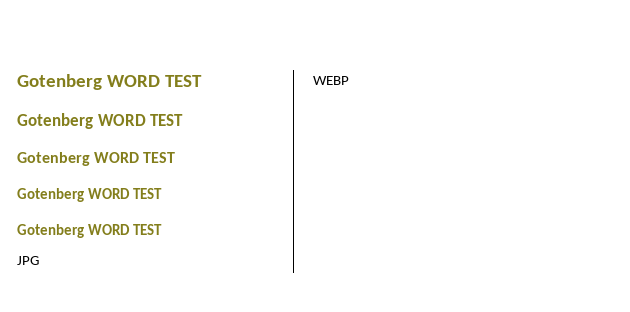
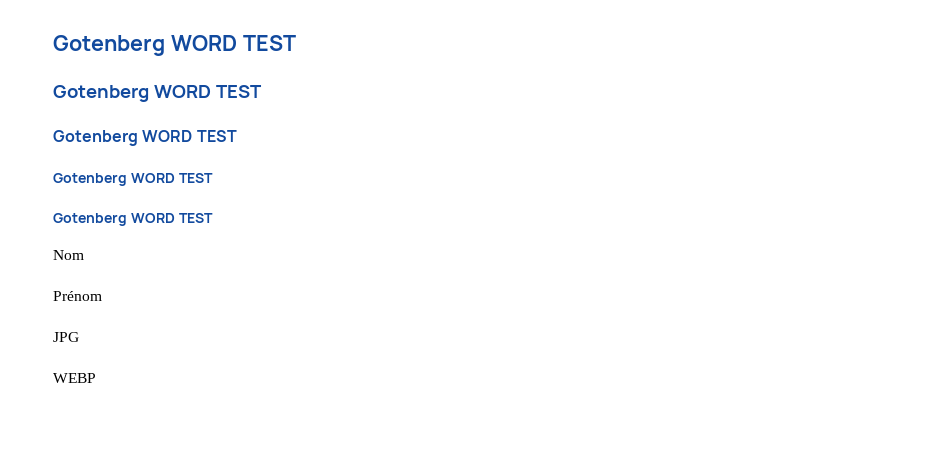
+ Nom
+ Prénom

